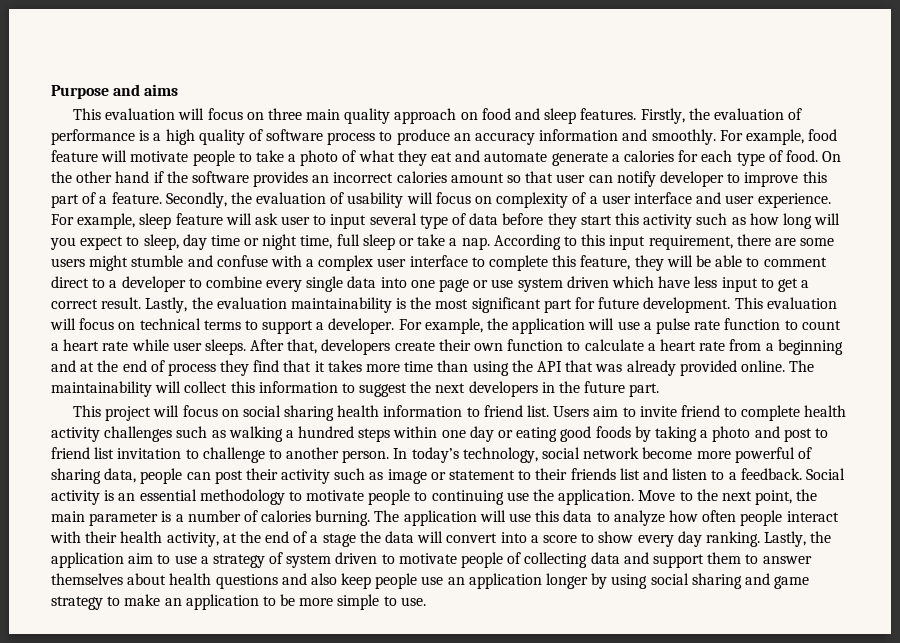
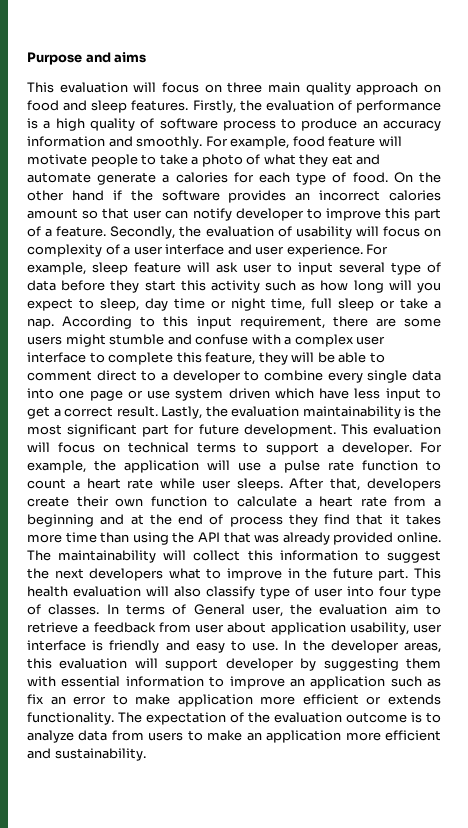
- The maintainability will collect this information to suggest the next developers in the future part.
- This project will focus on social sharing health information to friend list. Users aim to invite friend to complete health activity challenges such as walking a hundred steps within one day or eating good foods by taking a photo and post to friend list invitation to challenge to another person. In today’s technology, social network become more powerful of sharing data, people can post their activity such as image or statement to their friends list and listen to a feedback. Social activity is an essential methodology to motivate people to continuing use the application. Move to the next point, the main parameter is a number of calories burning. The application will use this data to analyze how often people interact with their health activity, at the end of a stage the data will convert into a score to show every day ranking. Lastly, the application aim to use a strategy of system driven to motivate people of collecting data and support them to answer themselves about health questions and also keep people use an application longer by using social sharing and game strategy to make an application to be more simple to use.
+ The maintainability will collect this information to suggest the next developers what to improve in the future part. This health evaluation will also classify type of user into four type of classes. In terms of General user, the evaluation aim to retrieve a feedback from user about application usability, user interface is friendly and easy to use. In the developer areas, this evaluation will support developer by suggesting them with essential information to improve an application such as fix an error to make application more efficient or extends functionality. The expectation of the evaluation outcome is to analyze data from users to make an application more efficient and sustainability.

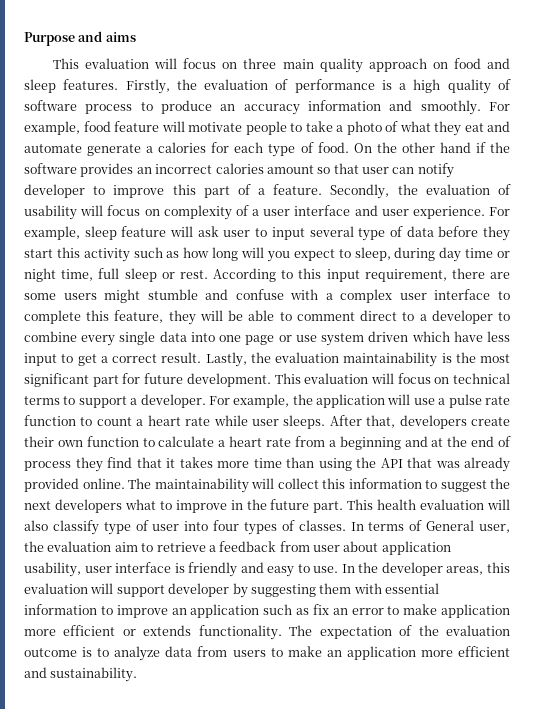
- For example, sleep feature will ask user to input several type of data before they start this activity such as how long will you expect to sleep, day time or night time, full sleep or take a nap.
+ For example, sleep feature will ask user to input several type of data before they start this activity such as how long will you expect to sleep, during day time or night time, full sleep or rest.
- This health evaluation will also classify type of user into four type of classes.
+ This health evaluation will also classify type of user into four types of classes.

